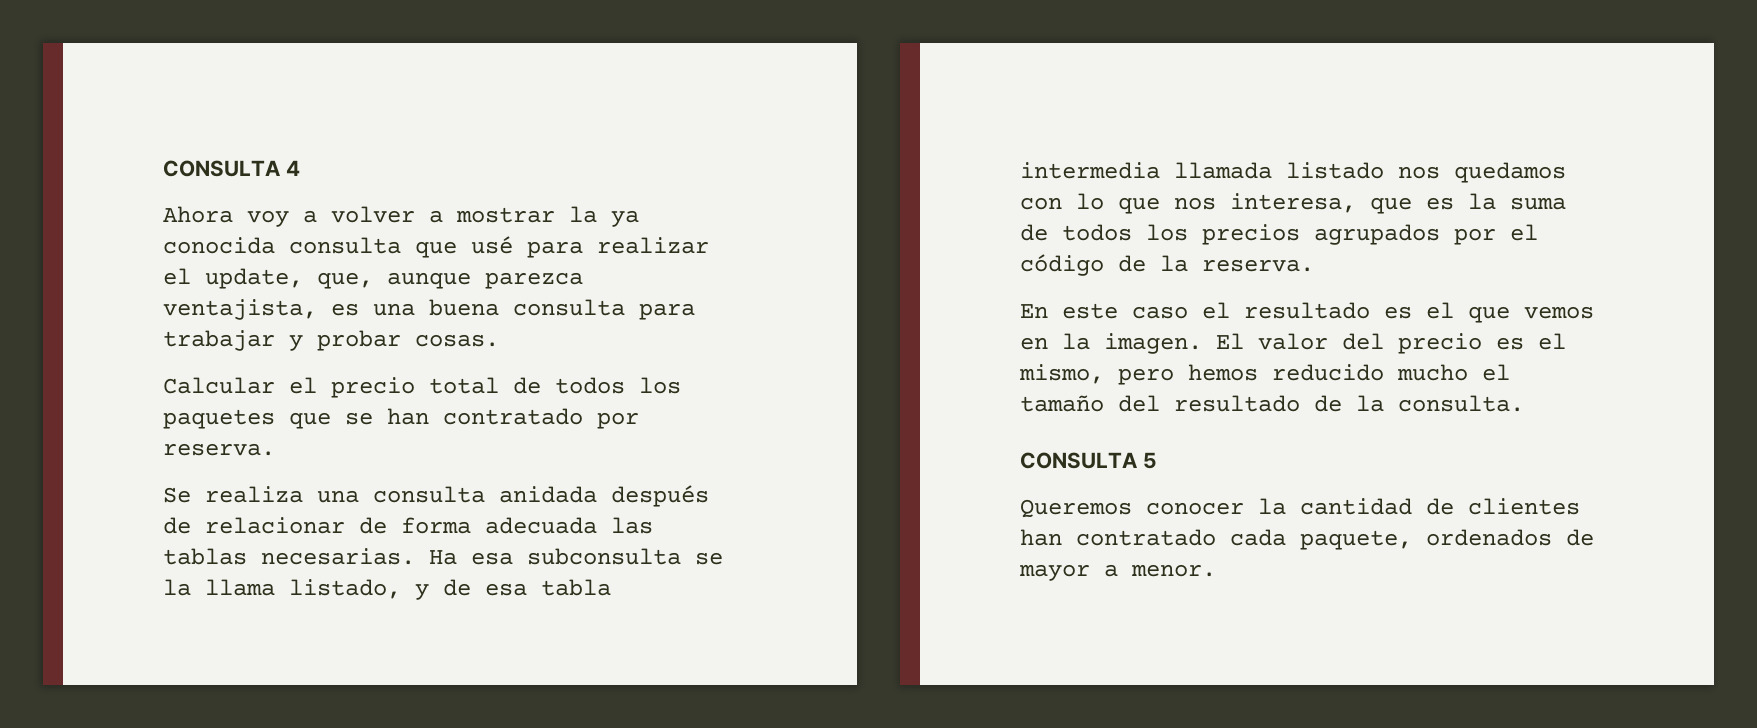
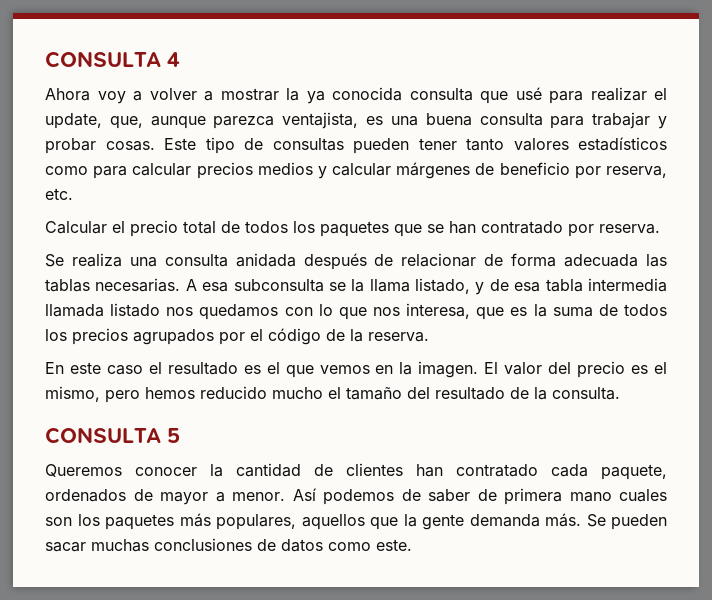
+ Este tipo de consultas pueden tener tanto valores estadísticos como para calcular precios medios y calcular márgenes de beneficio por reserva, etc.
- Ha esa subconsulta se la llama listado, y de esa tabla intermedia llamada listado nos quedamos con lo que nos interesa, que es la suma de todos los precios agrupados por el código de la reserva.
+ A esa subconsulta se la llama listado, y de esa tabla intermedia llamada listado nos quedamos con lo que nos interesa, que es la suma de todos los precios agrupados por el código de la reserva.
+ Así podemos de saber de primera mano cuales son los paquetes más populares, aquellos que la gente demanda más. Se pueden sacar muchas conclusiones de datos como este.

